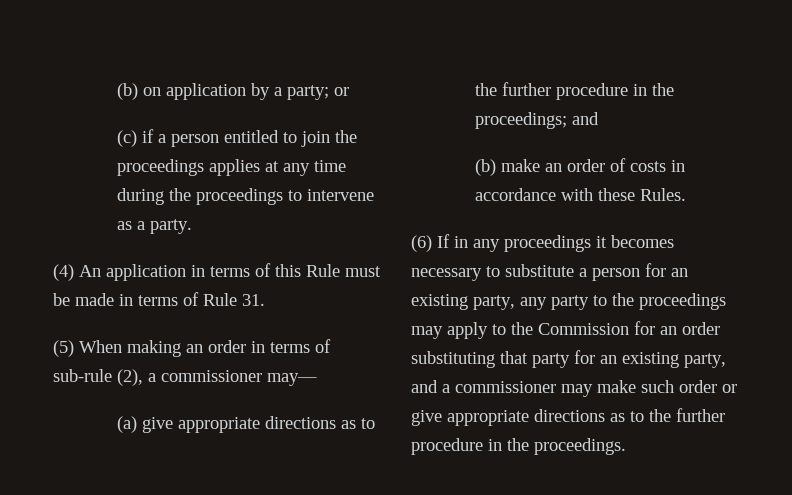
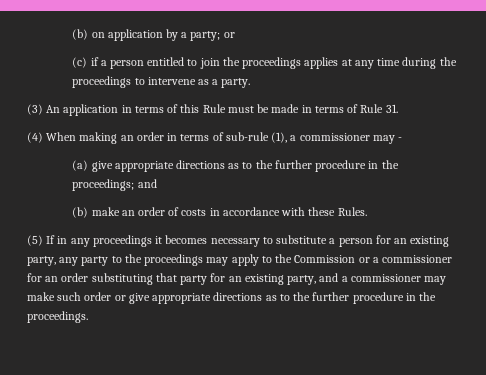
- (4) An application in terms of this Rule must be made in terms of Rule 31.
+ (3) An application in terms of this Rule must be made in terms of Rule 31.
- (5) When making an order in terms of sub-rule (2), a commissioner may—
+ (4) When making an order in terms of sub-rule (1), a commissioner may -
- (6) If in any proceedings it becomes necessary to substitute a person for an existing party, any party to the proceedings may apply to the Commission for an order substituting that party for an existing party, and a commissioner may make such order or give appropriate directions as to the further procedure in the proceedings.
+ (5) If in any proceedings it becomes necessary to substitute a person for an existing party, any party to the proceedings may apply to the Commission or a commissioner for an order substituting that party for an existing party, and a commissioner may make such order or give appropriate directions as to the further procedure in the proceedings.

